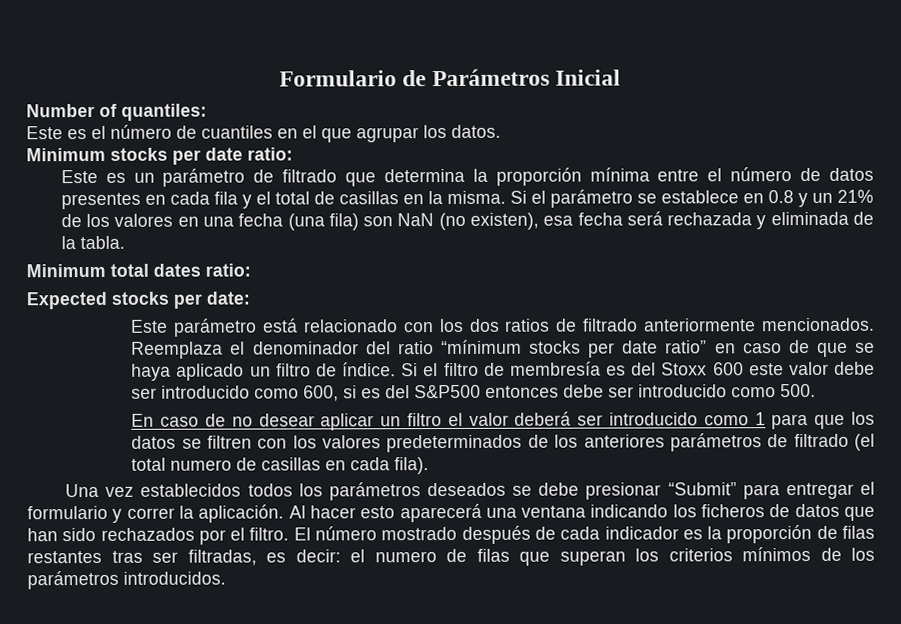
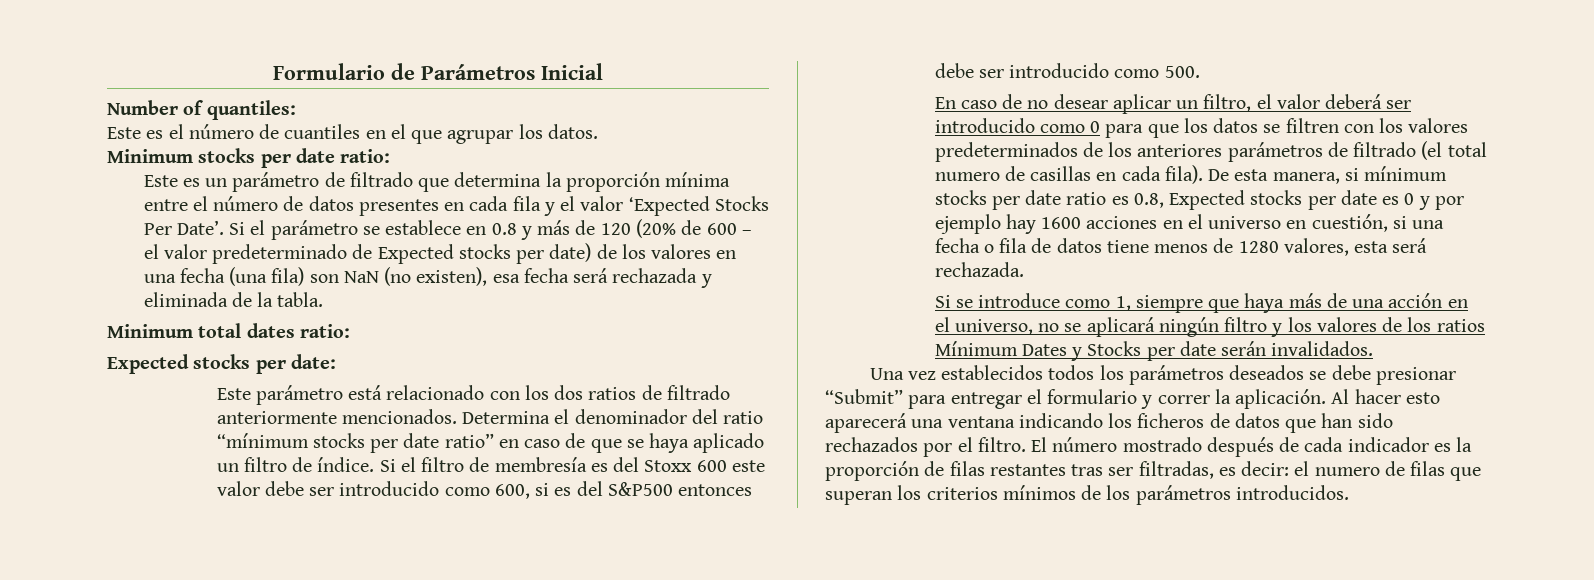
- Este es un parámetro de filtrado que determina la proporción mínima entre el número de datos presentes en cada fila y el total de casillas en la misma.
+ Este es un parámetro de filtrado que determina la proporción mínima entre el número de datos presentes en cada fila y el valor ‘Expected Stocks Per Date’.
- Si el parámetro se establece en 0.8 y un 21% de los valores en una fecha (una fila) son NaN (no existen), esa fecha será rechazada y eliminada de la tabla.
+ Si el parámetro se establece en 0.8 y más de 120 (20% de 600 – el valor predeterminado de Expected stocks per date) de los valores en una fecha (una fila) son NaN (no existen), esa fecha será rechazada y eliminada de la tabla.
- Reemplaza el denominador del ratio “mínimum stocks per date ratio” en caso de que se haya aplicado un filtro de índice.
+ Determina el denominador del ratio “mínimum stocks per date ratio” en caso de que se haya aplicado un filtro de índice.
- En caso de no desear aplicar un filtro el valor deberá ser introducido como 1 para que los datos se filtren con los valores predeterminados de los anteriores parámetros de filtrado (el total numero de casillas en cada fila).
+ En caso de no desear aplicar un filtro, el valor deberá ser introducido como 0 para que los datos se filtren con los valores predeterminados de los anteriores parámetros de filtrado (el total numero de casillas en cada fila). De esta manera, si mínimum stocks per date ratio es 0.8, Expected stocks per date es 0 y por ejemplo hay 1600 acciones en el universo en cuestión, si una fecha o fila de datos tiene menos de 1280 valores, esta será rechazada.
+ Si se introduce como 1, siempre que haya más de una acción en el universo, no se aplicará ningún filtro y los valores de los ratios Mínimum Dates y Stocks per date serán invalidados.

